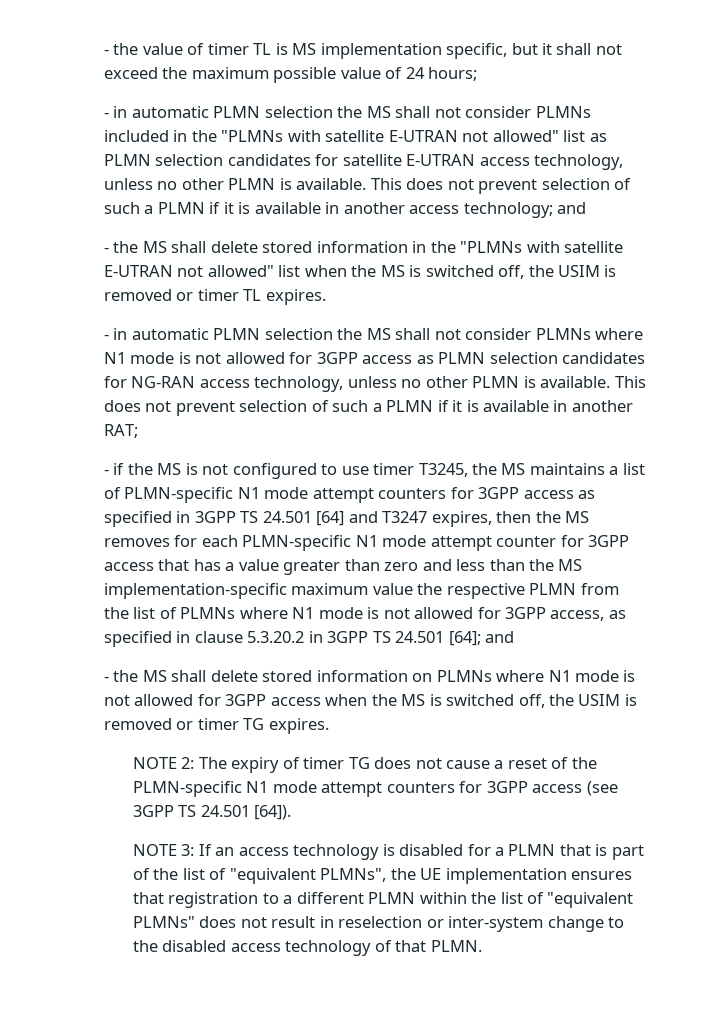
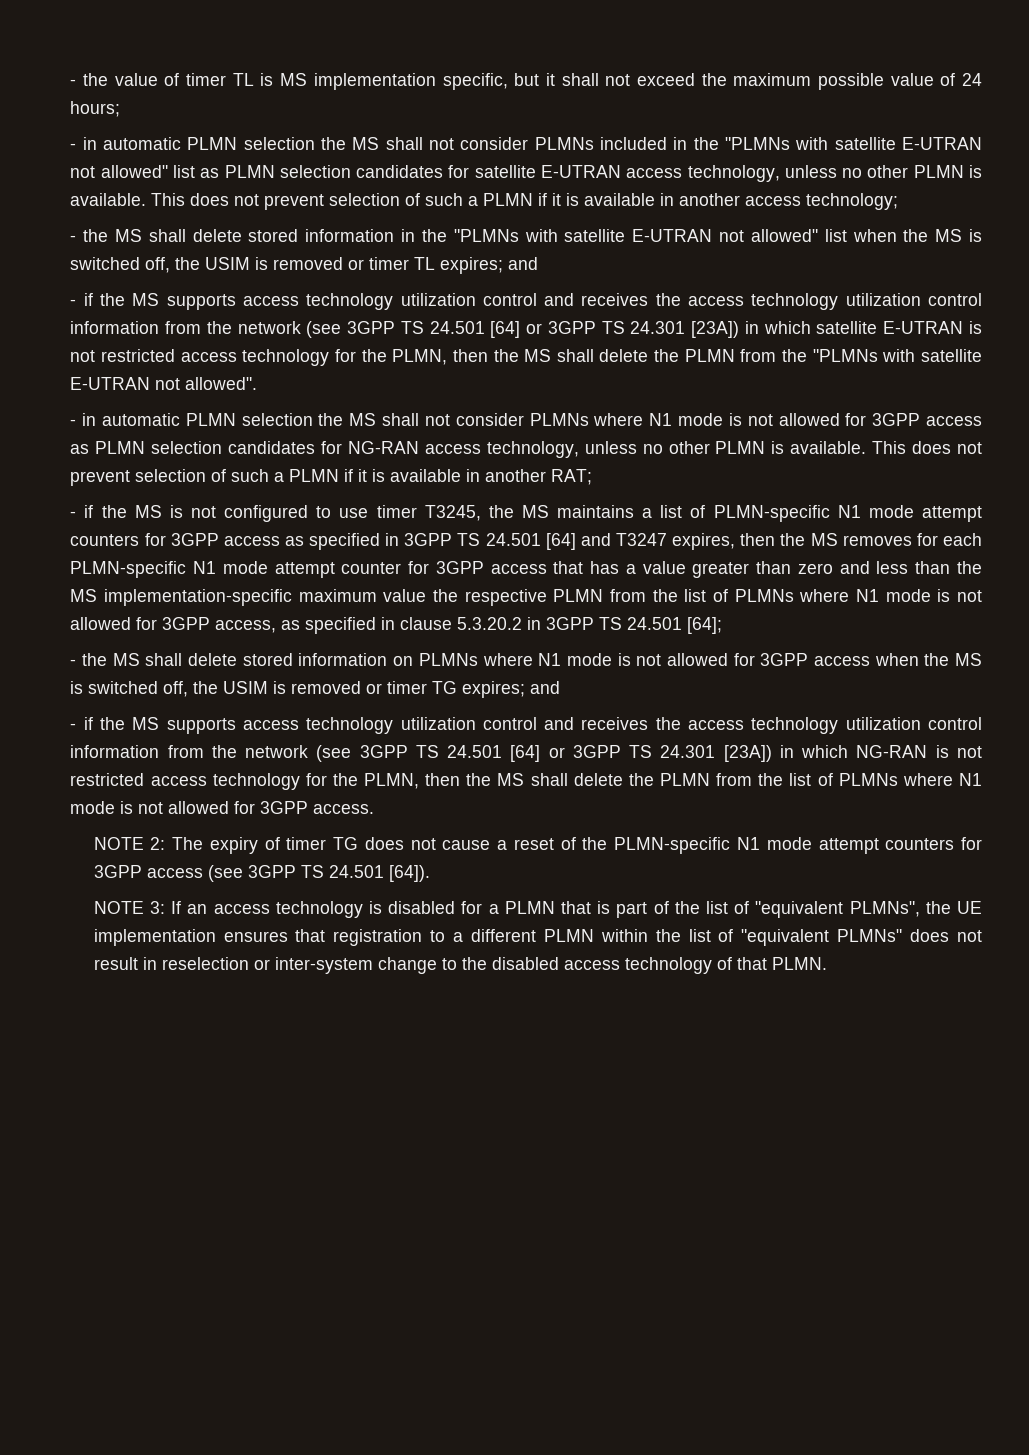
- This does not prevent selection of such a PLMN if it is available in another access technology; and
+ This does not prevent selection of such a PLMN if it is available in another access technology;
- - the MS shall delete stored information in the "PLMNs with satellite E-UTRAN not allowed" list when the MS is switched off, the USIM is removed or timer TL expires.
+ - the MS shall delete stored information in the "PLMNs with satellite E-UTRAN not allowed" list when the MS is switched off, the USIM is removed or timer TL expires; and
+ - if the MS supports access technology utilization control and receives the access technology utilization control information from the network (see 3GPP TS 24.501 [64] or 3GPP TS 24.301 [23A]) in which satellite E-UTRAN is not restricted access technology for the PLMN, then the MS shall delete the PLMN from the "PLMNs with satellite E-UTRAN not allowed".
- - if the MS is not configured to use timer T3245, the MS maintains a list of PLMN-specific N1 mode attempt counters for 3GPP access as specified in 3GPP TS 24.501 [64] and T3247 expires, then the MS removes for each PLMN-specific N1 mode attempt counter for 3GPP access that has a value greater than zero and less than the MS implementation-specific maximum value the respective PLMN from the list of PLMNs where N1 mode is not allowed for 3GPP access, as specified in clause 5.3.20.2 in 3GPP TS 24.501 [64]; and
+ - if the MS is not configured to use timer T3245, the MS maintains a list of PLMN-specific N1 mode attempt counters for 3GPP access as specified in 3GPP TS 24.501 [64] and T3247 expires, then the MS removes for each PLMN-specific N1 mode attempt counter for 3GPP access that has a value greater than zero and less than the MS implementation-specific maximum value the respective PLMN from the list of PLMNs where N1 mode is not allowed for 3GPP access, as specified in clause 5.3.20.2 in 3GPP TS 24.501 [64];
- - the MS shall delete stored information on PLMNs where N1 mode is not allowed for 3GPP access when the MS is switched off, the USIM is removed or timer TG expires.
+ - the MS shall delete stored information on PLMNs where N1 mode is not allowed for 3GPP access when the MS is switched off, the USIM is removed or timer TG expires; and
+ - if the MS supports access technology utilization control and receives the access technology utilization control information from the network (see 3GPP TS 24.501 [64] or 3GPP TS 24.301 [23A]) in which NG-RAN is not restricted access technology for the PLMN, then the MS shall delete the PLMN from the list of PLMNs where N1 mode is not allowed for 3GPP access.

